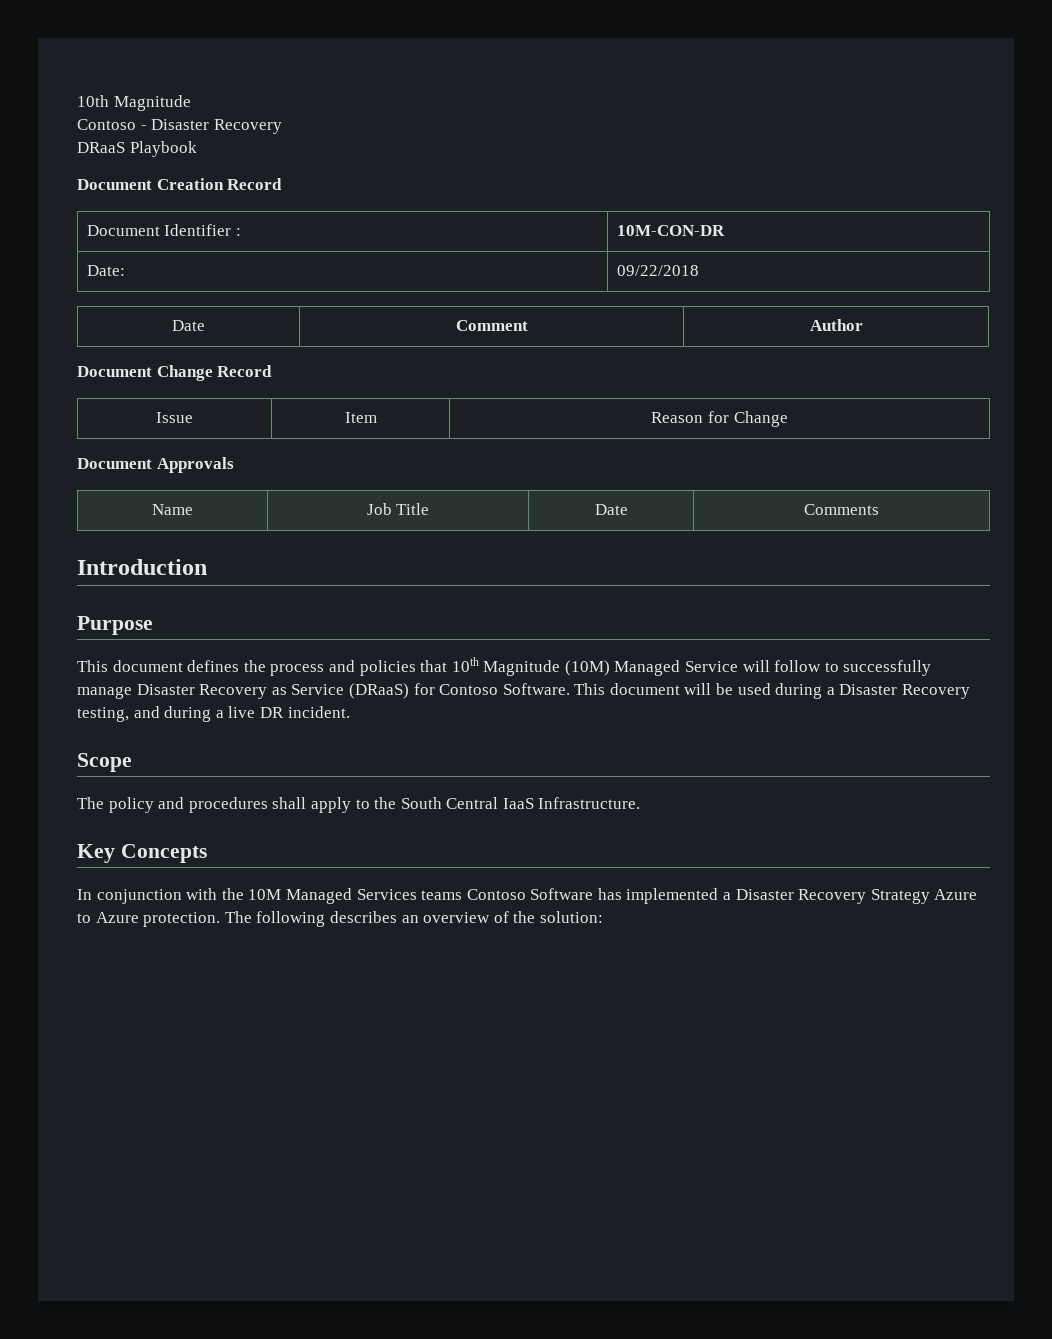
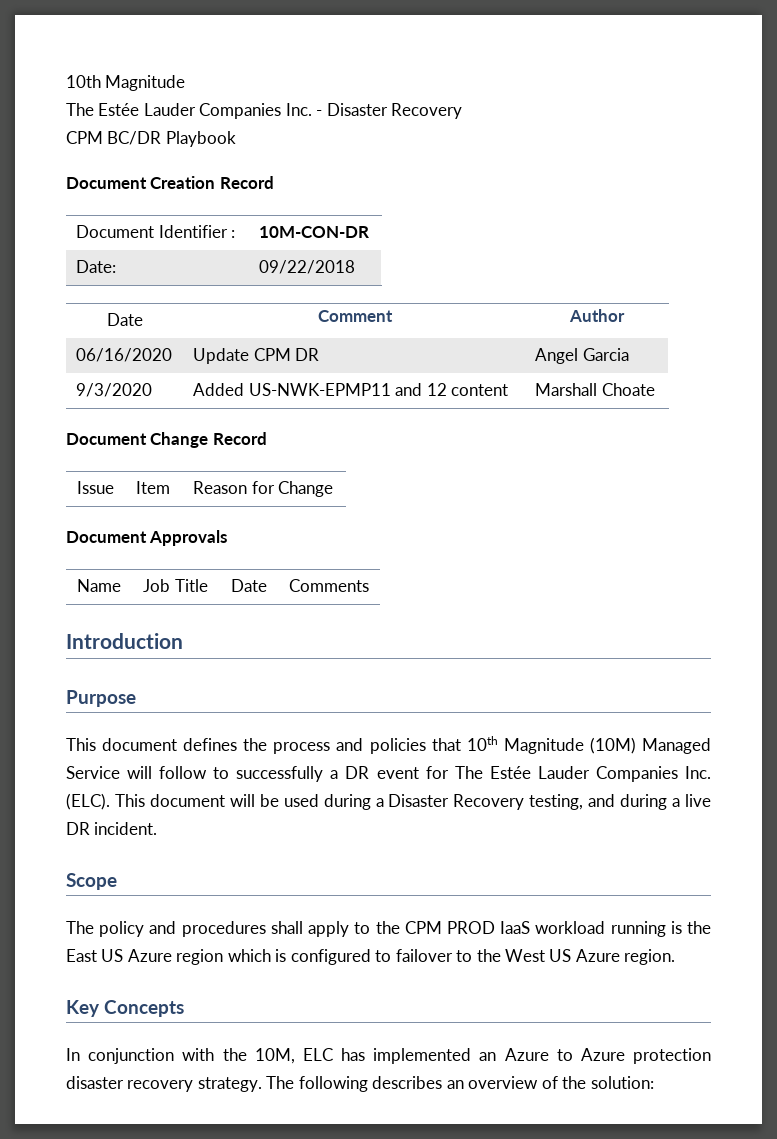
- Contoso - Disaster Recovery
+ The Estée Lauder Companies Inc. - Disaster Recovery
- DRaaS Playbook
+ CPM BC/DR Playbook
+ 06/16/2020 | Update CPM DR | Angel Garcia
+ 9/3/2020 | Added US-NWK-EPMP11 and 12 content | Marshall Choate
- This document defines the process and policies that 10th Magnitude (10M) Managed Service will follow to successfully manage Disaster Recovery as Service (DRaaS) for Contoso Software.
+ This document defines the process and policies that 10th Magnitude (10M) Managed Service will follow to successfully a DR event for The Estée Lauder Companies Inc. (ELC).
- The policy and procedures shall apply to the South Central IaaS Infrastructure.
+ The policy and procedures shall apply to the CPM PROD IaaS workload running is the East US Azure region which is configured to failover to the West US Azure region.
- In conjunction with the 10M Managed Services teams Contoso Software has implemented a Disaster Recovery Strategy Azure to Azure protection.
+ In conjunction with the 10M, ELC has implemented an Azure to Azure protection disaster recovery strategy.

